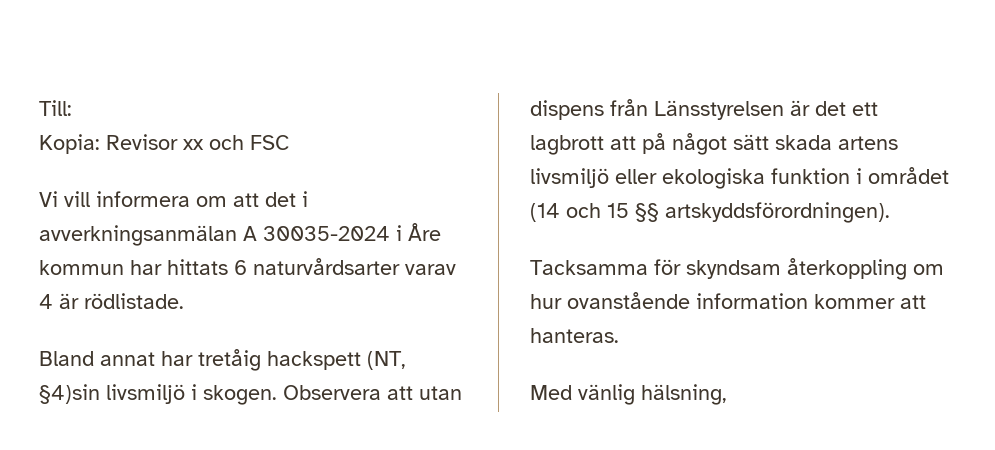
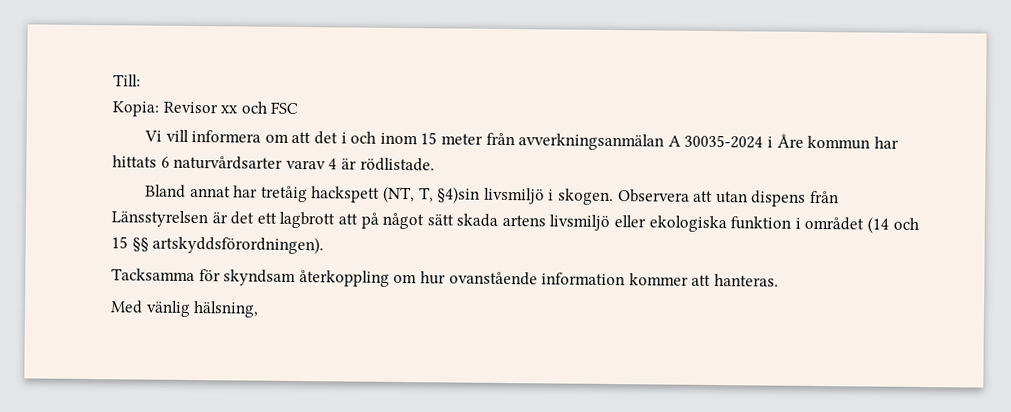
- Vi vill informera om att det i avverkningsanmälan A 30035-2024 i Åre kommun har hittats 6 naturvårdsarter varav 4 är rödlistade.
+ Vi vill informera om att det i och inom 15 meter från avverkningsanmälan A 30035-2024 i Åre kommun har hittats 6 naturvårdsarter varav 4 är rödlistade.
- Bland annat har tretåig hackspett (NT, §4)sin livsmiljö i skogen.
+ Bland annat har tretåig hackspett (NT, T, §4)sin livsmiljö i skogen.

